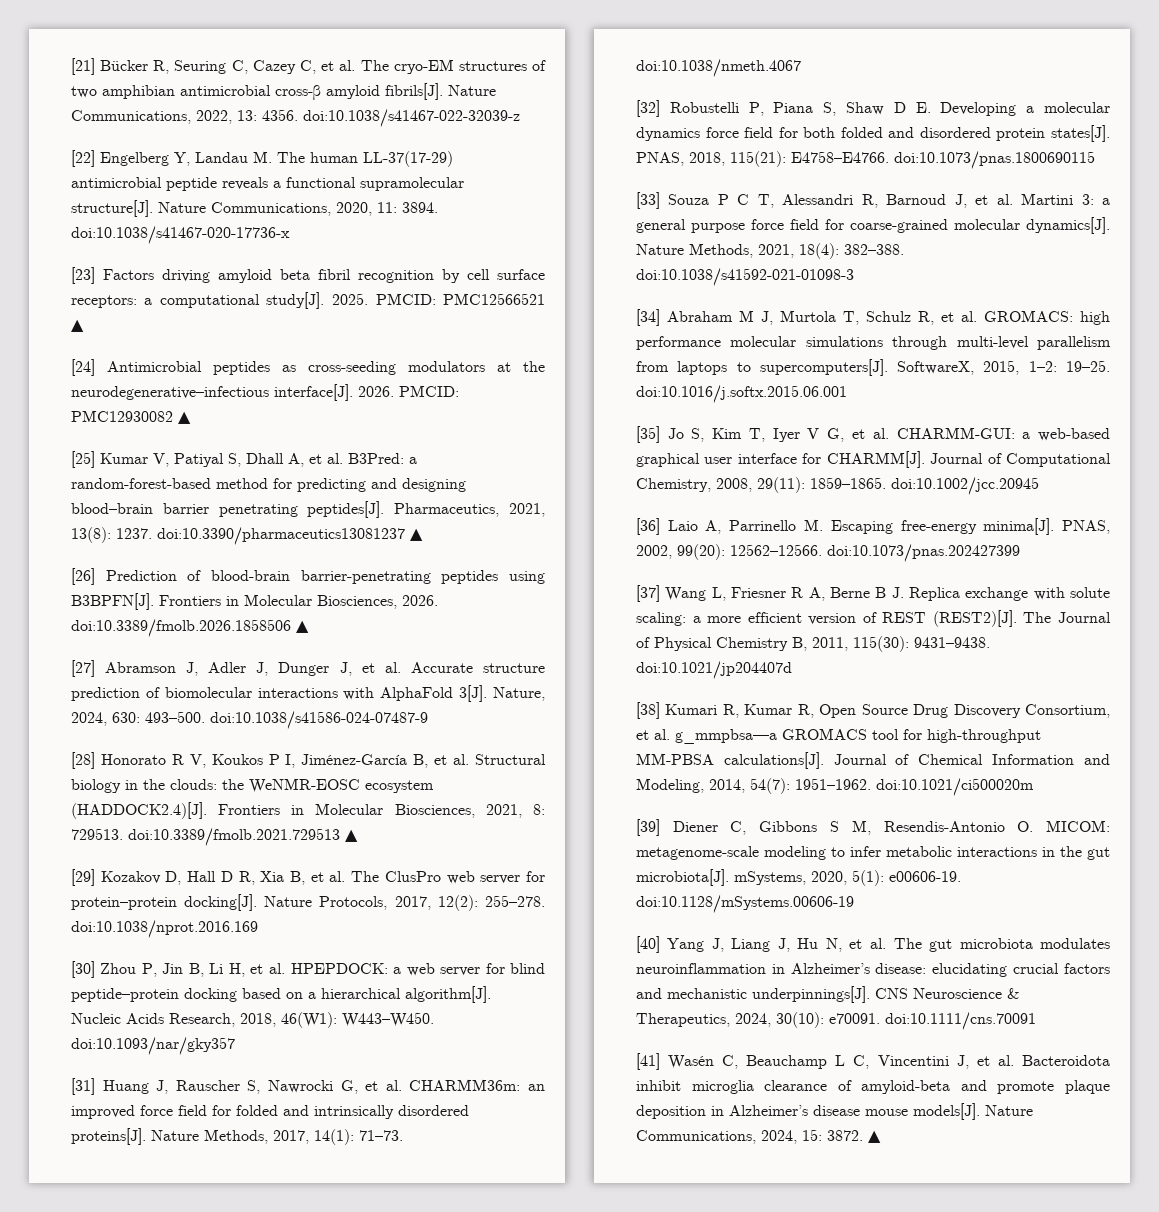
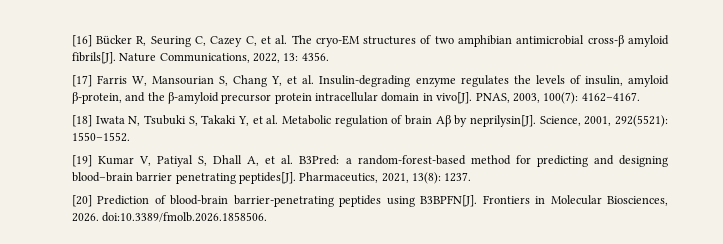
- [21] Bücker R, Seuring C, Cazey C, et al. The cryo-EM structures of two amphibian antimicrobial cross-β amyloid fibrils[J].
+ [16] Bücker R, Seuring C, Cazey C, et al. The cryo-EM structures of two amphibian antimicrobial cross-β amyloid fibrils[J].
- Nature Communications, 2022, 13: 4356. doi:10.1038/s41467-022-32039-z
- [22] Engelberg Y, Landau M. The human LL-37(17-29) antimicrobial peptide reveals a functional supramolecular structure[J]. Nature Communications, 2020, 11: 3894. doi:10.1038/s41467-020-17736-x
- [23] Factors driving amyloid beta fibril recognition by cell surface receptors: a computational study[J]. 2025. PMCID: PMC12566521 ▲
- [24] Antimicrobial peptides as cross-seeding modulators at the neurodegenerative–infectious interface[J]. 2026. PMCID: PMC12930082 ▲
- [25] Kumar V, Patiyal S, Dhall A, et al. B3Pred: a random-forest-based method for predicting and designing blood–brain barrier penetrating peptides[J].
+ Nature Communications, 2022, 13: 4356.
+ [17] Farris W, Mansourian S, Chang Y, et al. Insulin-degrading enzyme regulates the levels of insulin, amyloid β-protein, and the β-amyloid precursor protein intracellular domain in vivo[J]. PNAS, 2003, 100(7): 4162–4167.
+ [18] Iwata N, Tsubuki S, Takaki Y, et al. Metabolic regulation of brain Aβ by neprilysin[J]. Science, 2001, 292(5521): 1550–1552.
+ [19] Kumar V, Patiyal S, Dhall A, et al. B3Pred: a random-forest-based method for predicting and designing blood–brain barrier penetrating peptides[J].
- Pharmaceutics, 2021, 13(8): 1237. doi:10.3390/pharmaceutics13081237 ▲
- [26] Prediction of blood-brain barrier-penetrating peptides using B3BPFN[J].
+ Pharmaceutics, 2021, 13(8): 1237.
+ [20] Prediction of blood-brain barrier-penetrating peptides using B3BPFN[J].
- Frontiers in Molecular Biosciences, 2026. doi:10.3389/fmolb.2026.1858506 ▲
- [27] Abramson J, Adler J, Dunger J, et al. Accurate structure prediction of biomolecular interactions with AlphaFold 3[J]. Nature, 2024, 630: 493–500. doi:10.1038/s41586-024-07487-9
- [28] Honorato R V, Koukos P I, Jiménez-García B, et al. Structural biology in the clouds: the WeNMR-EOSC ecosystem (HADDOCK2.4)[J]. Frontiers in Molecular Biosciences, 2021, 8: 729513. doi:10.3389/fmolb.2021.729513 ▲
- [29] Kozakov D, Hall D R, Xia B, et al. The ClusPro web server for protein–protein docking[J]. Nature Protocols, 2017, 12(2): 255–278. doi:10.1038/nprot.2016.169
- [30] Zhou P, Jin B, Li H, et al. HPEPDOCK: a web server for blind peptide–protein docking based on a hierarchical algorithm[J]. Nucleic Acids Research, 2018, 46(W1): W443–W450. doi:10.1093/nar/gky357
- [31] Huang J, Rauscher S, Nawrocki G, et al. CHARMM36m: an improved force field for folded and intrinsically disordered proteins[J]. Nature Methods, 2017, 14(1): 71–73. doi:10.1038/nmeth.4067
- [32] Robustelli P, Piana S, Shaw D E. Developing a molecular dynamics force field for both folded and disordered protein states[J]. PNAS, 2018, 115(21): E4758–E4766. doi:10.1073/pnas.1800690115
- [33] Souza P C T, Alessandri R, Barnoud J, et al. Martini 3: a general purpose force field for coarse-grained molecular dynamics[J]. Nature Methods, 2021, 18(4): 382–388. doi:10.1038/s41592-021-01098-3
- [34] Abraham M J, Murtola T, Schulz R, et al. GROMACS: high performance molecular simulations through multi-level parallelism from laptops to supercomputers[J]. SoftwareX, 2015, 1–2: 19–25. doi:10.1016/j.softx.2015.06.001
- [35] Jo S, Kim T, Iyer V G, et al. CHARMM-GUI: a web-based graphical user interface for CHARMM[J]. Journal of Computational Chemistry, 2008, 29(11): 1859–1865. doi:10.1002/jcc.20945
- [36] Laio A, Parrinello M. Escaping free-energy minima[J]. PNAS, 2002, 99(20): 12562–12566. doi:10.1073/pnas.202427399
- [37] Wang L, Friesner R A, Berne B J. Replica exchange with solute scaling: a more efficient version of REST (REST2)[J]. The Journal of Physical Chemistry B, 2011, 115(30): 9431–9438. doi:10.1021/jp204407d
- [38] Kumari R, Kumar R, Open Source Drug Discovery Consortium, et al. g_mmpbsa—a GROMACS tool for high-throughput MM-PBSA calculations[J]. Journal of Chemical Information and Modeling, 2014, 54(7): 1951–1962. doi:10.1021/ci500020m
- [39] Diener C, Gibbons S M, Resendis-Antonio O. MICOM: metagenome-scale modeling to infer metabolic interactions in the gut microbiota[J]. mSystems, 2020, 5(1): e00606-19. doi:10.1128/mSystems.00606-19
- [40] Yang J, Liang J, Hu N, et al. The gut microbiota modulates neuroinflammation in Alzheimer’s disease: elucidating crucial factors and mechanistic underpinnings[J]. CNS Neuroscience & Therapeutics, 2024, 30(10): e70091. doi:10.1111/cns.70091
- [41] Wasén C, Beauchamp L C, Vincentini J, et al. Bacteroidota inhibit microglia clearance of amyloid-beta and promote plaque deposition in Alzheimer’s disease mouse models[J]. Nature Communications, 2024, 15: 3872. ▲
+ Frontiers in Molecular Biosciences, 2026. doi:10.3389/fmolb.2026.1858506.

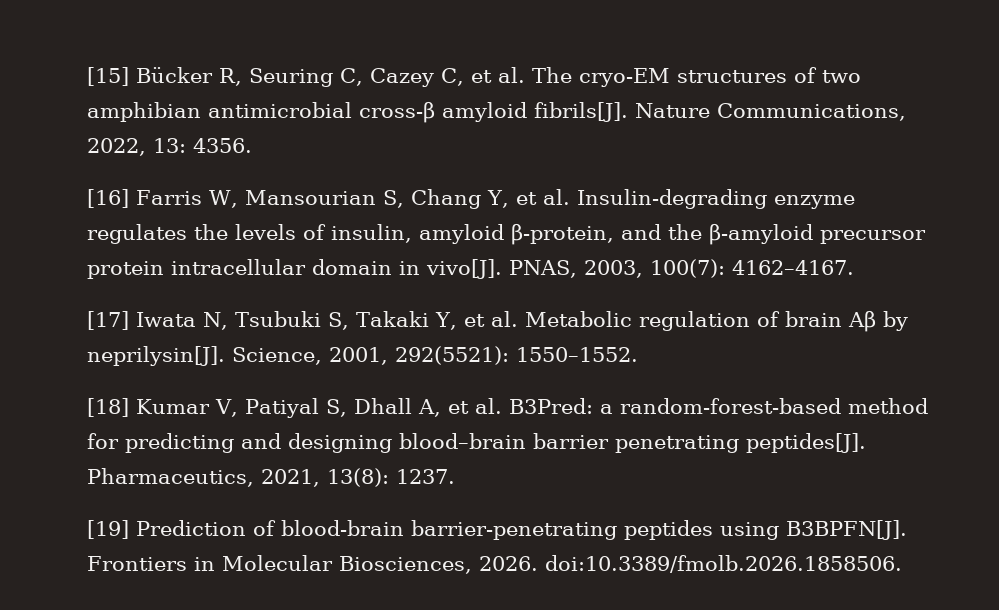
- [16] Bücker R, Seuring C, Cazey C, et al. The cryo-EM structures of two amphibian antimicrobial cross-β amyloid fibrils[J].
+ [15] Bücker R, Seuring C, Cazey C, et al. The cryo-EM structures of two amphibian antimicrobial cross-β amyloid fibrils[J].
- [17] Farris W, Mansourian S, Chang Y, et al. Insulin-degrading enzyme regulates the levels of insulin, amyloid β-protein, and the β-amyloid precursor protein intracellular domain in vivo[J].
+ [16] Farris W, Mansourian S, Chang Y, et al. Insulin-degrading enzyme regulates the levels of insulin, amyloid β-protein, and the β-amyloid precursor protein intracellular domain in vivo[J].
- [18] Iwata N, Tsubuki S, Takaki Y, et al. Metabolic regulation of brain Aβ by neprilysin[J].
+ [17] Iwata N, Tsubuki S, Takaki Y, et al. Metabolic regulation of brain Aβ by neprilysin[J].
- [19] Kumar V, Patiyal S, Dhall A, et al. B3Pred: a random-forest-based method for predicting and designing blood–brain barrier penetrating peptides[J].
+ [18] Kumar V, Patiyal S, Dhall A, et al. B3Pred: a random-forest-based method for predicting and designing blood–brain barrier penetrating peptides[J].
- [20] Prediction of blood-brain barrier-penetrating peptides using B3BPFN[J].
+ [19] Prediction of blood-brain barrier-penetrating peptides using B3BPFN[J].

